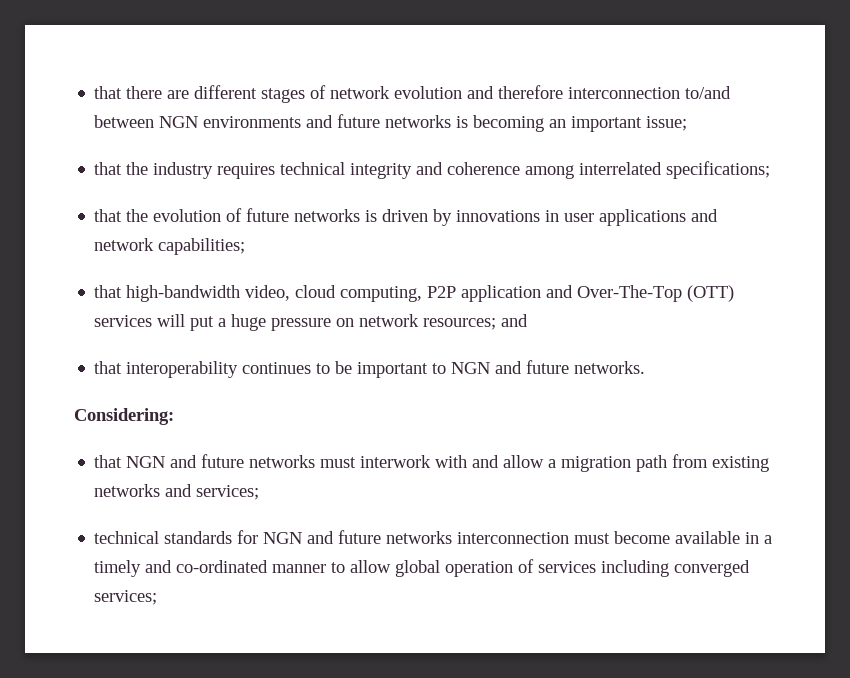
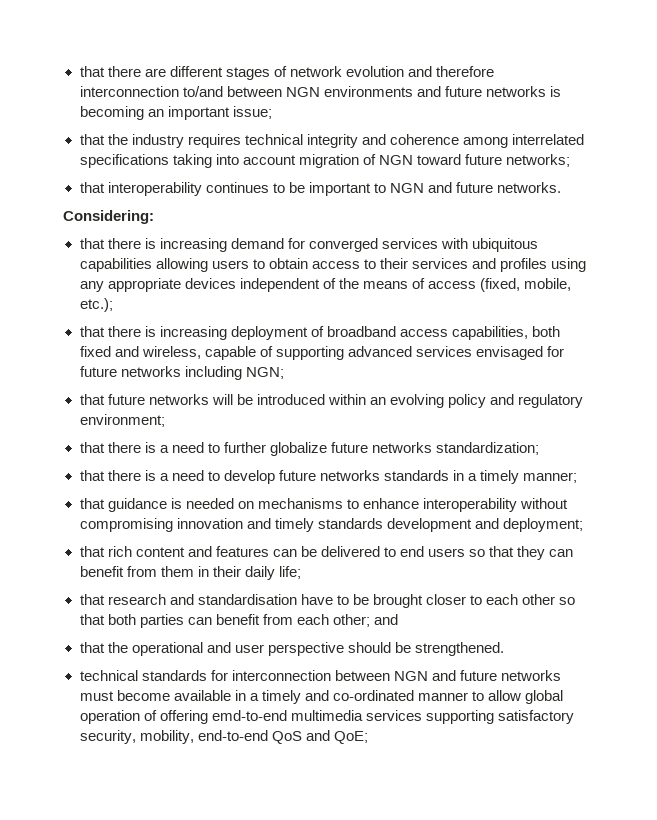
- that the industry requires technical integrity and coherence among interrelated specifications;
- that the evolution of future networks is driven by innovations in user applications and network capabilities;
- that high-bandwidth video, cloud computing, P2P application and Over-The-Top (OTT) services will put a huge pressure on network resources; and
+ that the industry requires technical integrity and coherence among interrelated specifications taking into account migration of NGN toward future networks;
- that NGN and future networks must interwork with and allow a migration path from existing networks and services;
- technical standards for NGN and future networks interconnection must become available in a timely and co-ordinated manner to allow global operation of services including converged services;
+ that there is increasing demand for converged services with ubiquitous capabilities allowing users to obtain access to their services and profiles using any appropriate devices independent of the means of access (fixed, mobile, etc.);
+ that there is increasing deployment of broadband access capabilities, both fixed and wireless, capable of supporting advanced services envisaged for future networks including NGN;
+ that future networks will be introduced within an evolving policy and regulatory environment;
+ that there is a need to further globalize future networks standardization;
+ that there is a need to develop future networks standards in a timely manner;
+ that guidance is needed on mechanisms to enhance interoperability without compromising innovation and timely standards development and deployment;
+ that rich content and features can be delivered to end users so that they can benefit from them in their daily life;
+ that research and standardisation have to be brought closer to each other so that both parties can benefit from each other; and
+ that the operational and user perspective should be strengthened.
+ technical standards for interconnection between NGN and future networks must become available in a timely and co-ordinated manner to allow global operation of offering emd-to-end multimedia services supporting satisfactory security, mobility, end-to-end QoS and QoE;

